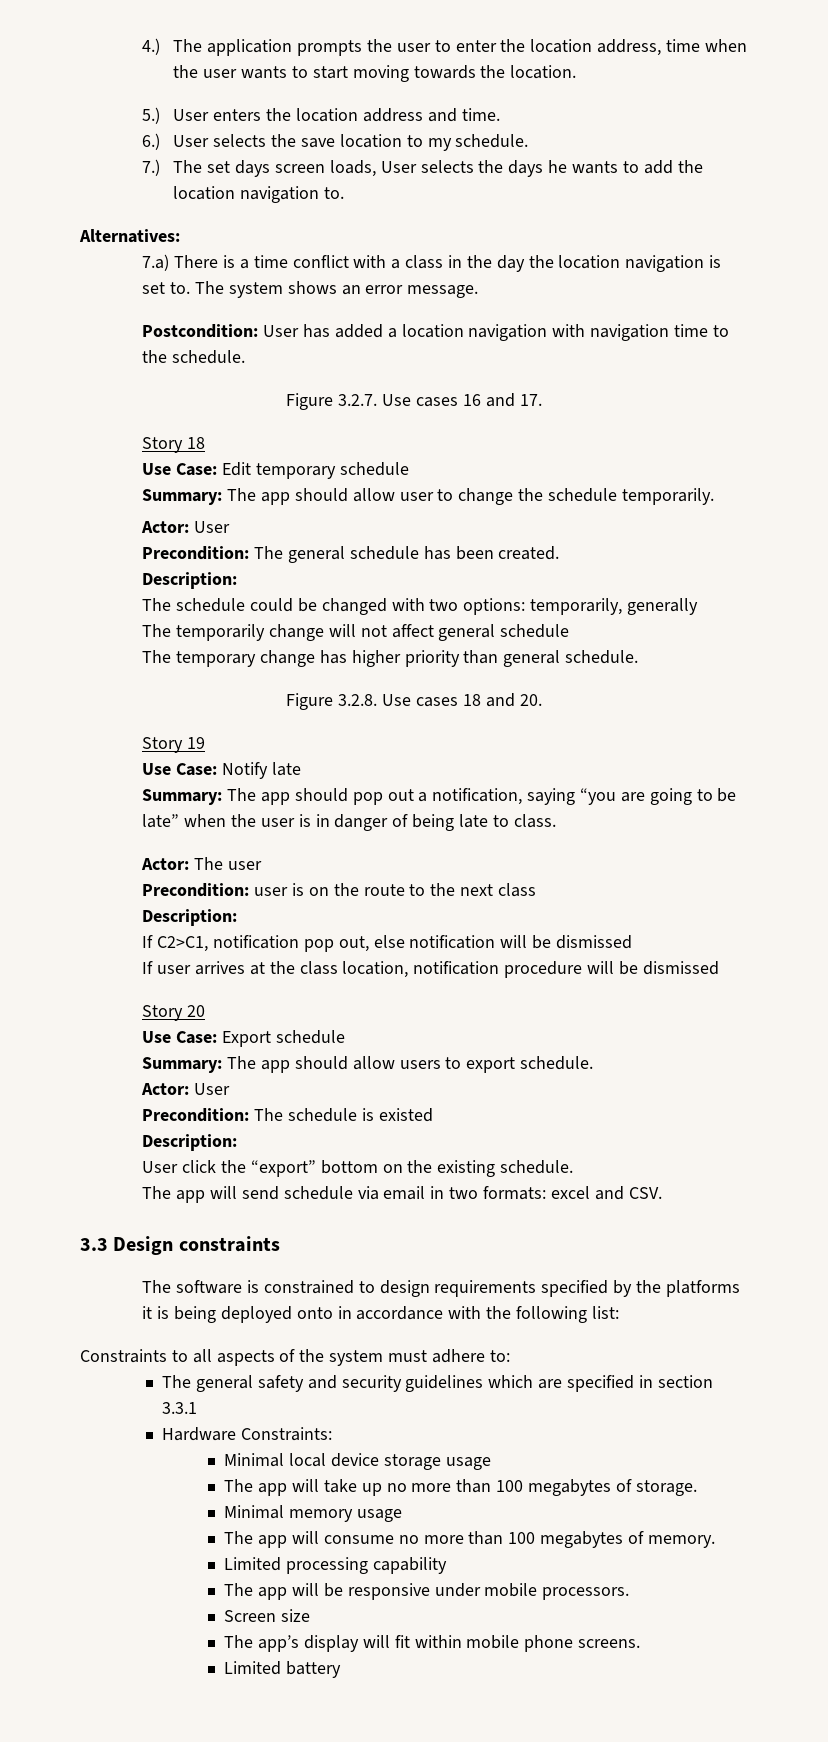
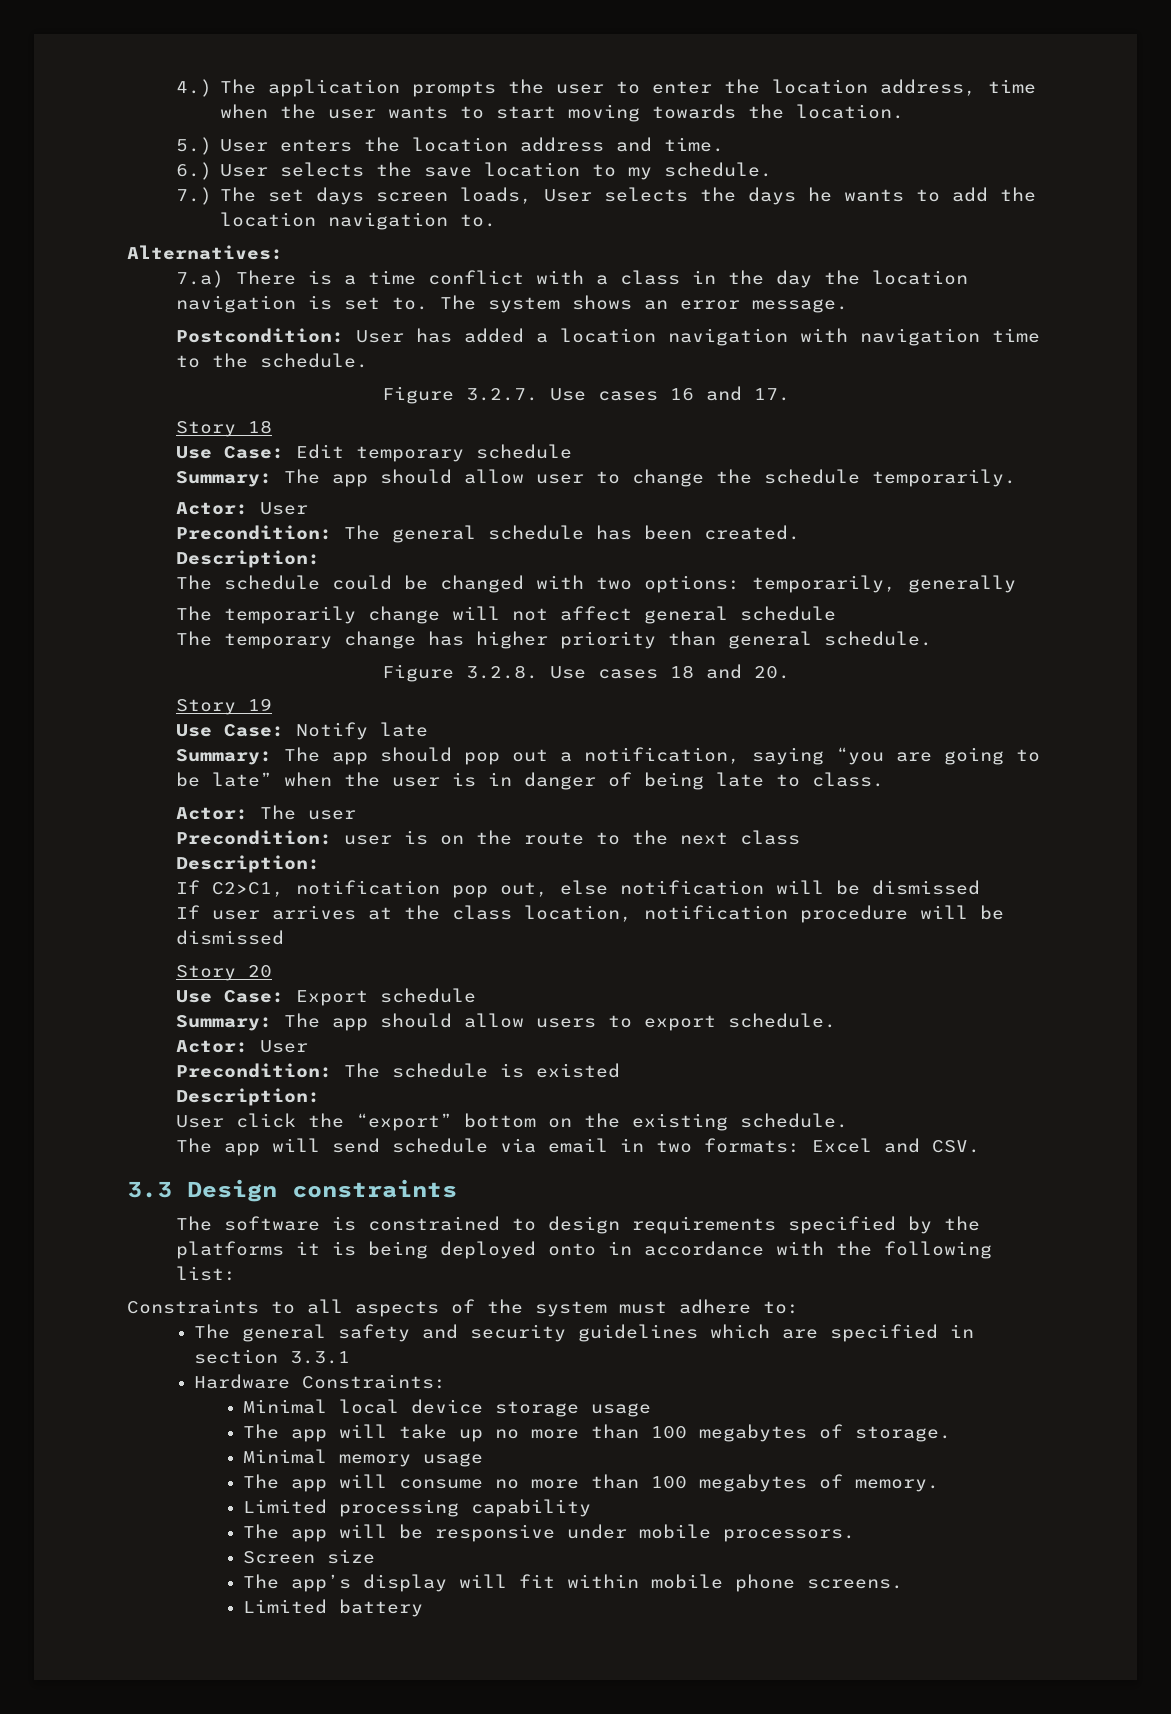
- The app will send schedule via email in two formats: excel and CSV.
+ The app will send schedule via email in two formats: Excel and CSV.

